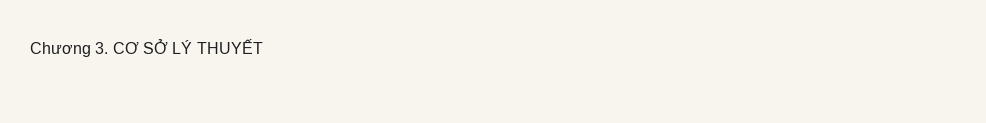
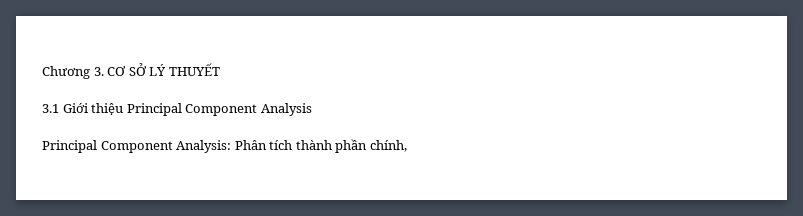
+ 3.1 Giới thiệu Principal Component Analysis
+ Principal Component Analysis: Phân tích thành phần chính,

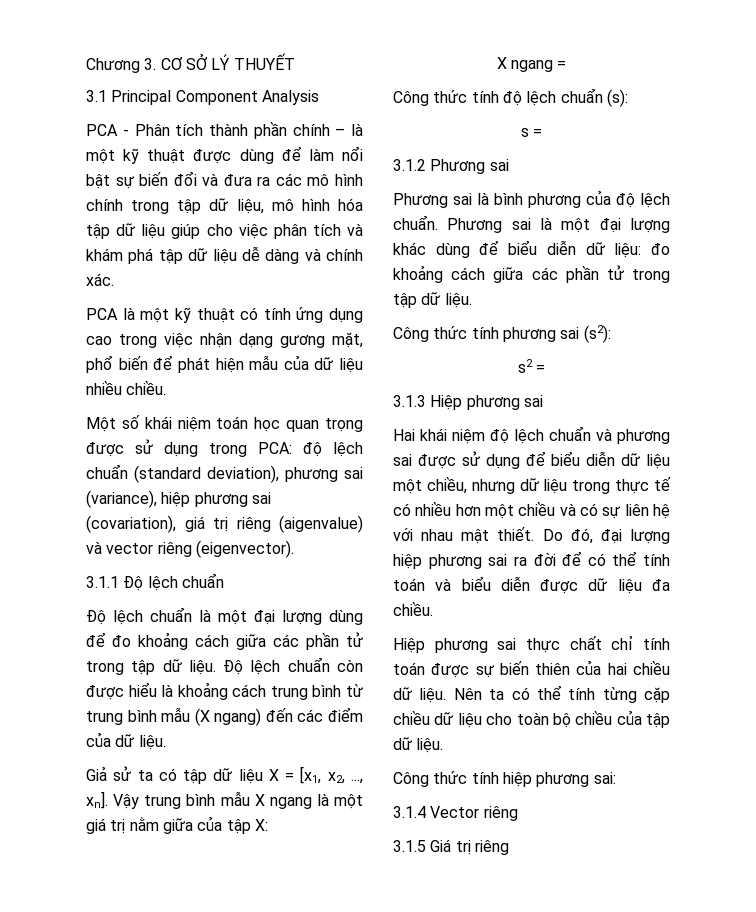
- 3.1 Giới thiệu Principal Component Analysis
+ 3.1 Principal Component Analysis
- Principal Component Analysis: Phân tích thành phần chính,
+ PCA - Phân tích thành phần chính – là một kỹ thuật được dùng để làm nổi bật sự biến đổi và đưa ra các mô hình chính trong tập dữ liệu, mô hình hóa tập dữ liệu giúp cho việc phân tích và khám phá tập dữ liệu dễ dàng và chính xác.
+ PCA là một kỹ thuật có tính ứng dụng cao trong việc nhận dạng gương mặt, phổ biến để phát hiện mẫu của dữ liệu nhiều chiều.
+ Một số khái niệm toán học quan trọng được sử dụng trong PCA: độ lệch chuẩn (standard deviation), phương sai (variance), hiệp phương sai (covariation), giá trị riêng (aigenvalue) và vector riêng (eigenvector).
+ 3.1.1 Độ lệch chuẩn
+ Độ lệch chuẩn là một đại lượng dùng để đo khoảng cách giữa các phần tử trong tập dữ liệu. Độ lệch chuẩn còn được hiểu là khoảng cách trung bình từ trung bình mẫu (X ngang) đến các điểm của dữ liệu.
+ Giả sử ta có tập dữ liệu X = [x1, x2, ..., xn]. Vậy trung bình mẫu X ngang là một giá trị nằm giữa của tập X:
+ X ngang =
+ Công thức tính độ lệch chuẩn (s):
+ s =
+ 3.1.2 Phương sai
+ Phương sai là bình phương của độ lệch chuẩn. Phương sai là một đại lượng khác dùng để biểu diễn dữ liệu: đo khoảng cách giữa các phần tử trong tập dữ liệu.
+ Công thức tính phương sai (s2):
+ s2 =
+ 3.1.3 Hiệp phương sai
+ Hai khái niệm độ lệch chuẩn và phương sai được sử dụng để biểu diễn dữ liệu một chiều, nhưng dữ liệu trong thực tế có nhiều hơn một chiều và có sự liên hệ với nhau mật thiết. Do đó, đại lượng hiệp phương sai ra đời để có thể tính toán và biểu diễn được dữ liệu đa chiều.
+ Hiệp phương sai thực chất chỉ tính toán được sự biến thiên của hai chiều dữ liệu. Nên ta có thể tính từng cặp chiều dữ liệu cho toàn bộ chiều của tập dữ liệu.
+ Công thức tính hiệp phương sai:
+ 3.1.4 Vector riêng
+ 3.1.5 Giá trị riêng

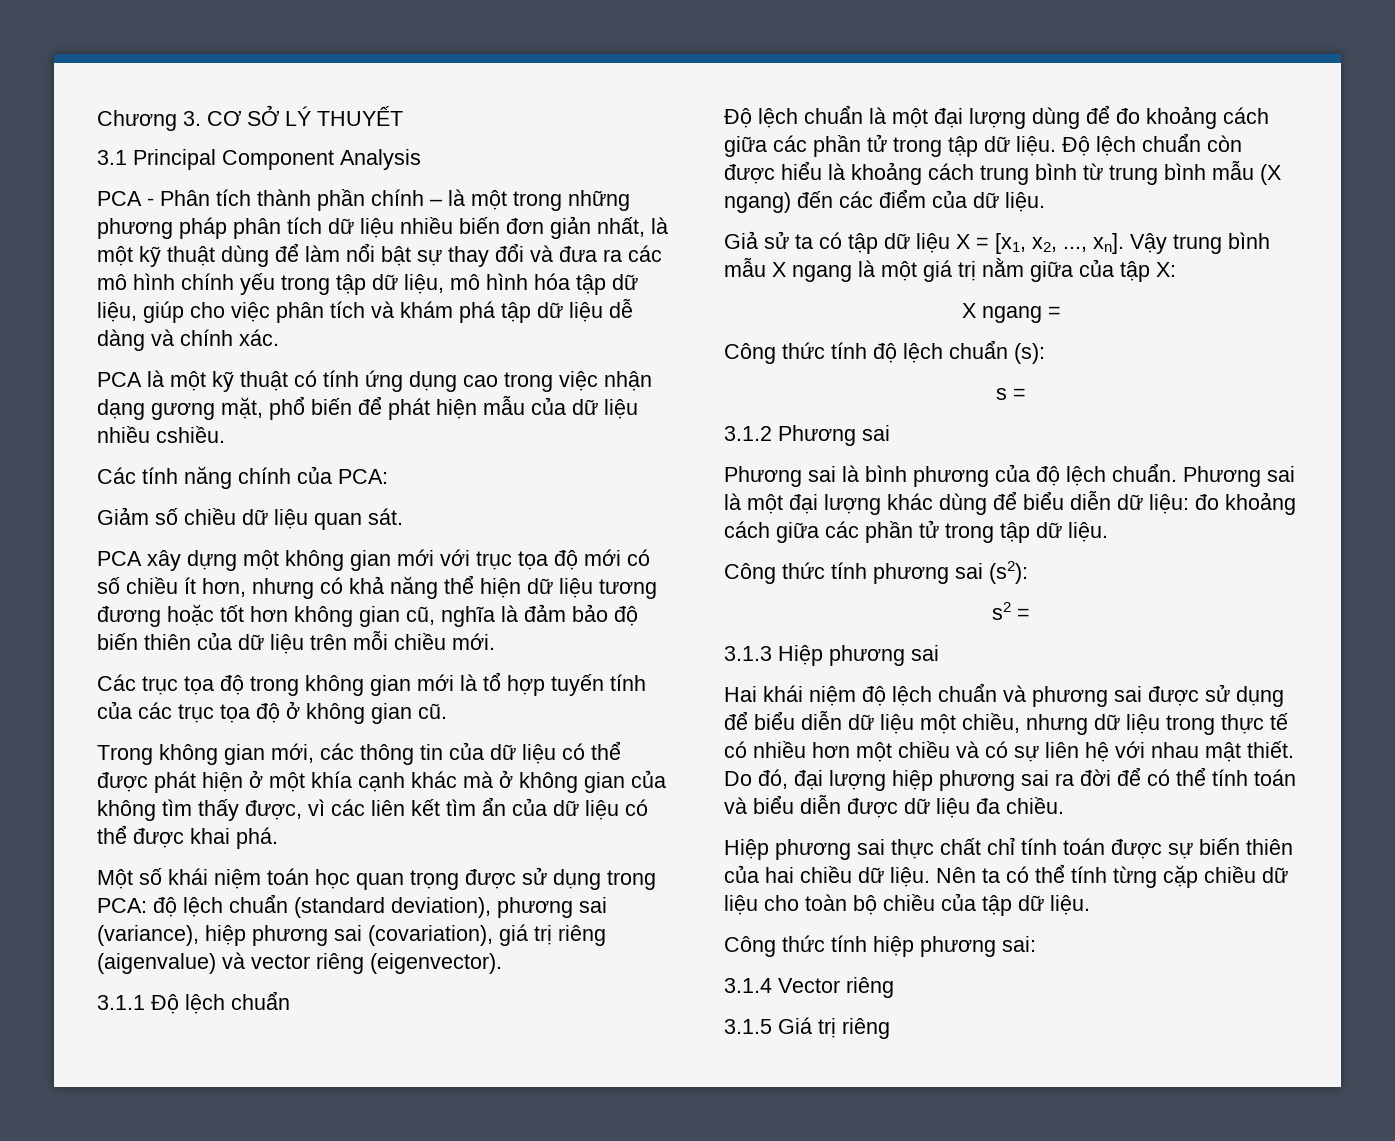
- PCA - Phân tích thành phần chính – là một kỹ thuật được dùng để làm nổi bật sự biến đổi và đưa ra các mô hình chính trong tập dữ liệu, mô hình hóa tập dữ liệu giúp cho việc phân tích và khám phá tập dữ liệu dễ dàng và chính xác.
+ PCA - Phân tích thành phần chính – là một trong những phương pháp phân tích dữ liệu nhiều biến đơn giản nhất, là một kỹ thuật dùng để làm nổi bật sự thay đổi và đưa ra các mô hình chính yếu trong tập dữ liệu, mô hình hóa tập dữ liệu, giúp cho việc phân tích và khám phá tập dữ liệu dễ dàng và chính xác.
- PCA là một kỹ thuật có tính ứng dụng cao trong việc nhận dạng gương mặt, phổ biến để phát hiện mẫu của dữ liệu nhiều chiều.
+ PCA là một kỹ thuật có tính ứng dụng cao trong việc nhận dạng gương mặt, phổ biến để phát hiện mẫu của dữ liệu nhiều cshiều.
+ Các tính năng chính của PCA:
+ Giảm số chiều dữ liệu quan sát.
+ PCA xây dựng một không gian mới với trục tọa độ mới có số chiều ít hơn, nhưng có khả năng thể hiện dữ liệu tương đương hoặc tốt hơn không gian cũ, nghĩa là đảm bảo độ biến thiên của dữ liệu trên mỗi chiều mới.
+ Các trục tọa độ trong không gian mới là tổ hợp tuyến tính của các trục tọa độ ở không gian cũ.
+ Trong không gian mới, các thông tin của dữ liệu có thể được phát hiện ở một khía cạnh khác mà ở không gian của không tìm thấy được, vì các liên kết tìm ẩn của dữ liệu có thể được khai phá.

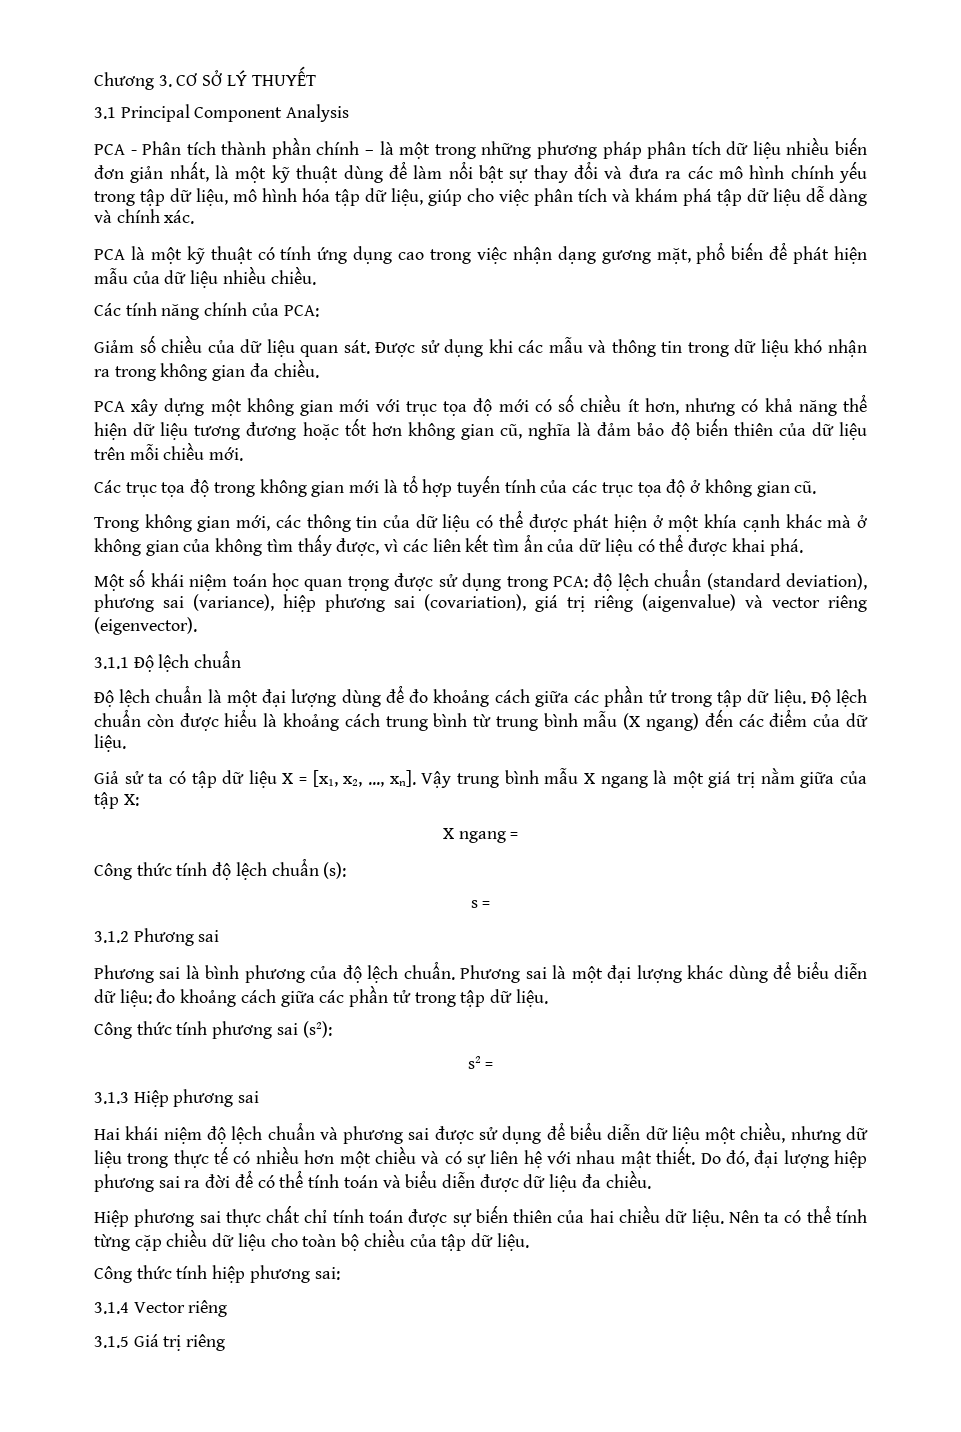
- PCA là một kỹ thuật có tính ứng dụng cao trong việc nhận dạng gương mặt, phổ biến để phát hiện mẫu của dữ liệu nhiều cshiều.
+ PCA là một kỹ thuật có tính ứng dụng cao trong việc nhận dạng gương mặt, phổ biến để phát hiện mẫu của dữ liệu nhiều chiều.
- Giảm số chiều dữ liệu quan sát.
+ Giảm số chiều của dữ liệu quan sát. Được sử dụng khi các mẫu và thông tin trong dữ liệu khó nhận ra trong không gian đa chiều.

